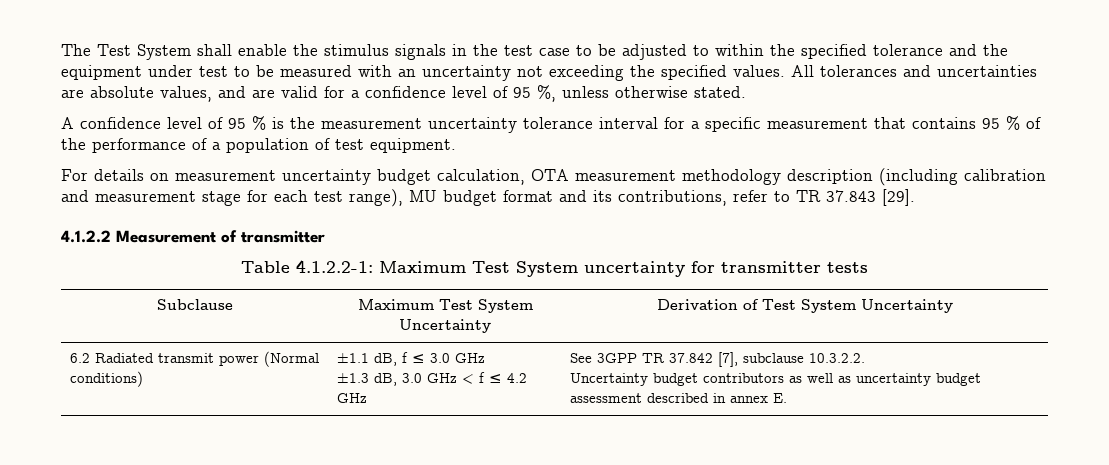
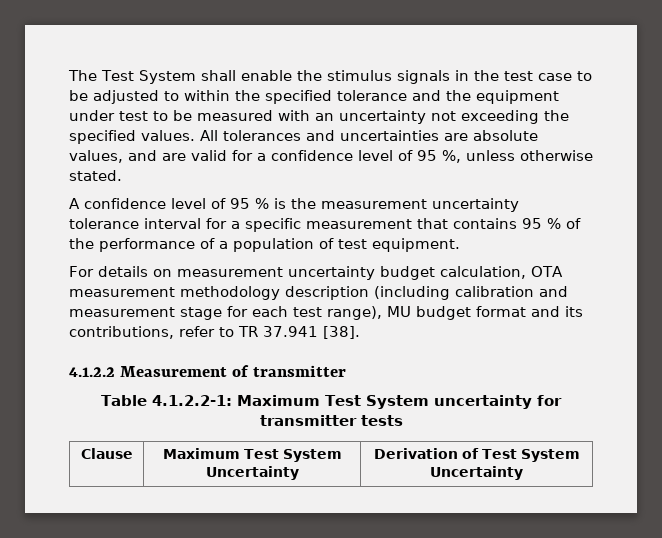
- For details on measurement uncertainty budget calculation, OTA measurement methodology description (including calibration and measurement stage for each test range), MU budget format and its contributions, refer to TR 37.843 [29].
+ For details on measurement uncertainty budget calculation, OTA measurement methodology description (including calibration and measurement stage for each test range), MU budget format and its contributions, refer to TR 37.941 [38].
- Subclause | Maximum Test System Uncertainty | Derivation of Test System Uncertainty
+ Clause | Maximum Test System Uncertainty | Derivation of Test System Uncertainty
- 6.2 Radiated transmit power (Normal conditions) | ±1.1 dB, f ≤ 3.0 GHz
- ±1.3 dB, 3.0 GHz < f ≤ 4.2 GHz | See 3GPP TR 37.842 [7], subclause 10.3.2.2.
- Uncertainty budget contributors as well as uncertainty budget assessment described in annex E.

